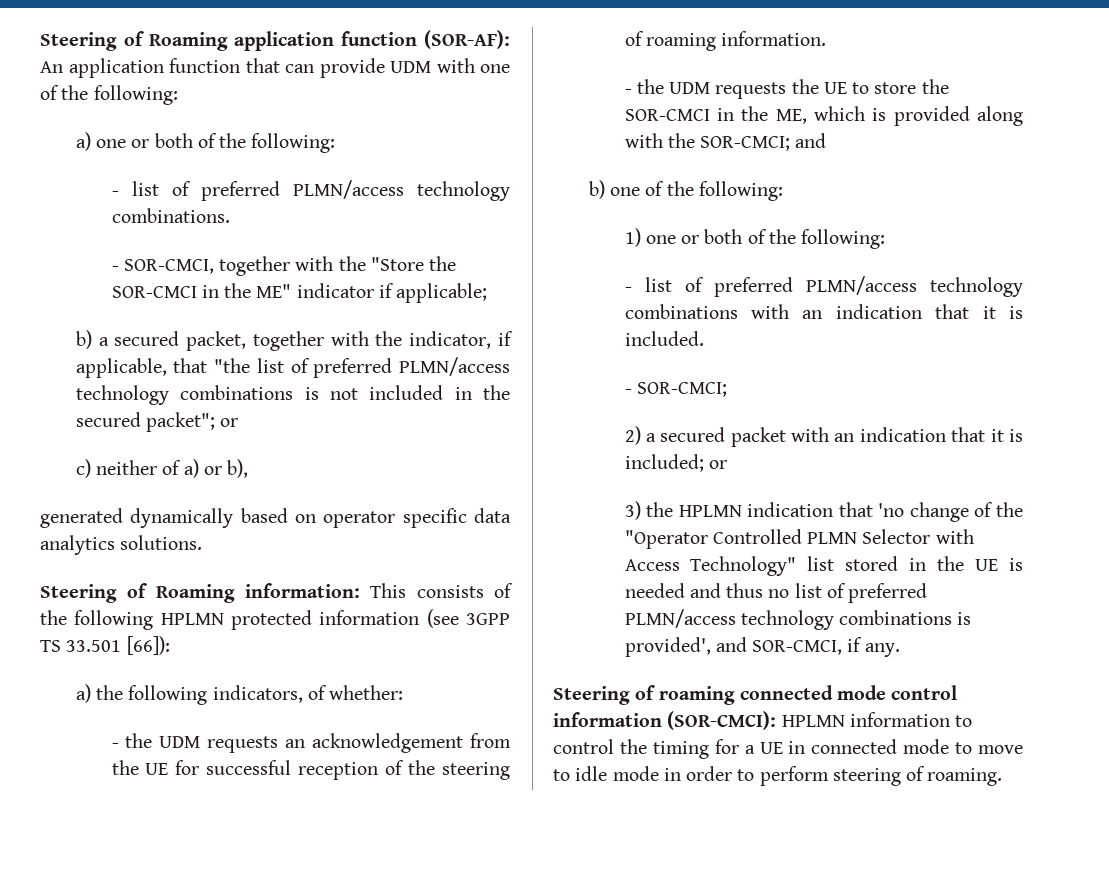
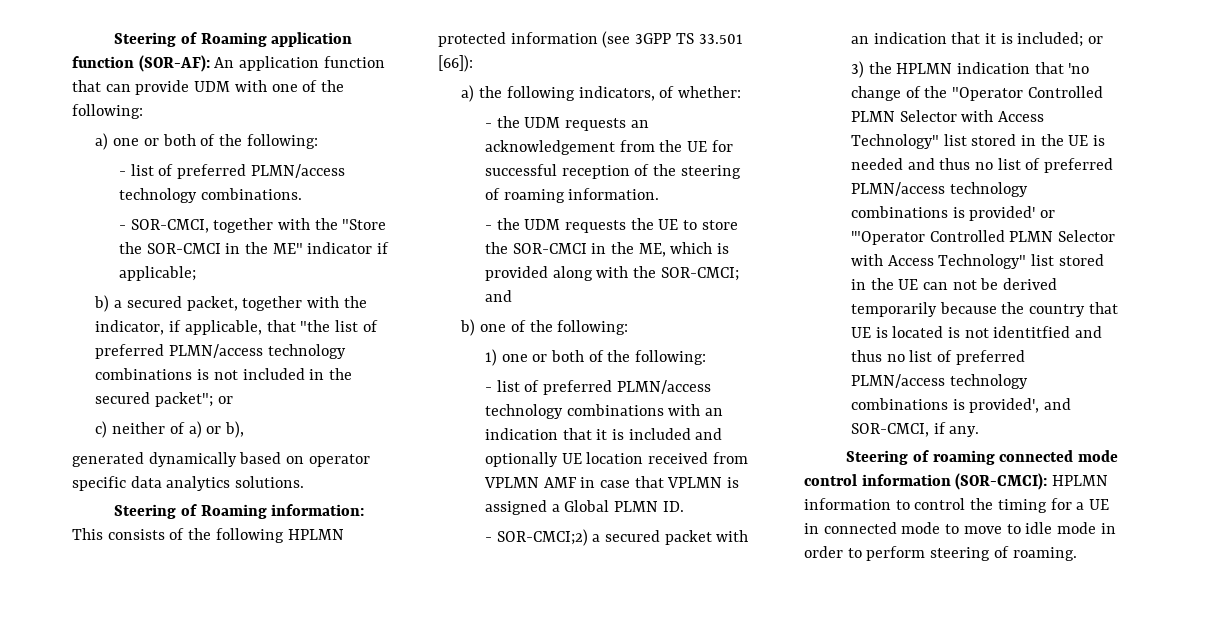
- - list of preferred PLMN/access technology combinations with an indication that it is included.
- - SOR-CMCI;
- 2) a secured packet with an indication that it is included; or
+ - list of preferred PLMN/access technology combinations with an indication that it is included and optionally UE location received from VPLMN AMF in case that VPLMN is assigned a Global PLMN ID.
+ - SOR-CMCI;2) a secured packet with an indication that it is included; or
- 3) the HPLMN indication that 'no change of the "Operator Controlled PLMN Selector with Access Technology" list stored in the UE is needed and thus no list of preferred PLMN/access technology combinations is provided', and SOR-CMCI, if any.
+ 3) the HPLMN indication that 'no change of the "Operator Controlled PLMN Selector with Access Technology" list stored in the UE is needed and thus no list of preferred PLMN/access technology combinations is provided' or '"Operator Controlled PLMN Selector with Access Technology" list stored in the UE can not be derived temporarily because the country that UE is located is not identitfied and thus no list of preferred PLMN/access technology combinations is provided', and SOR-CMCI, if any.

